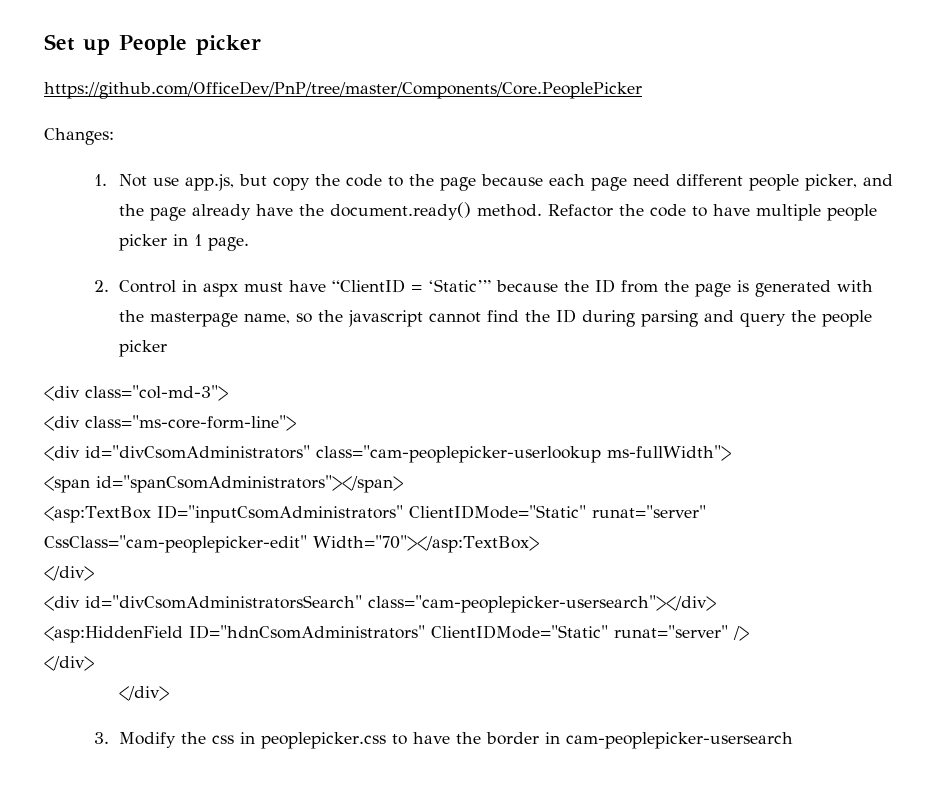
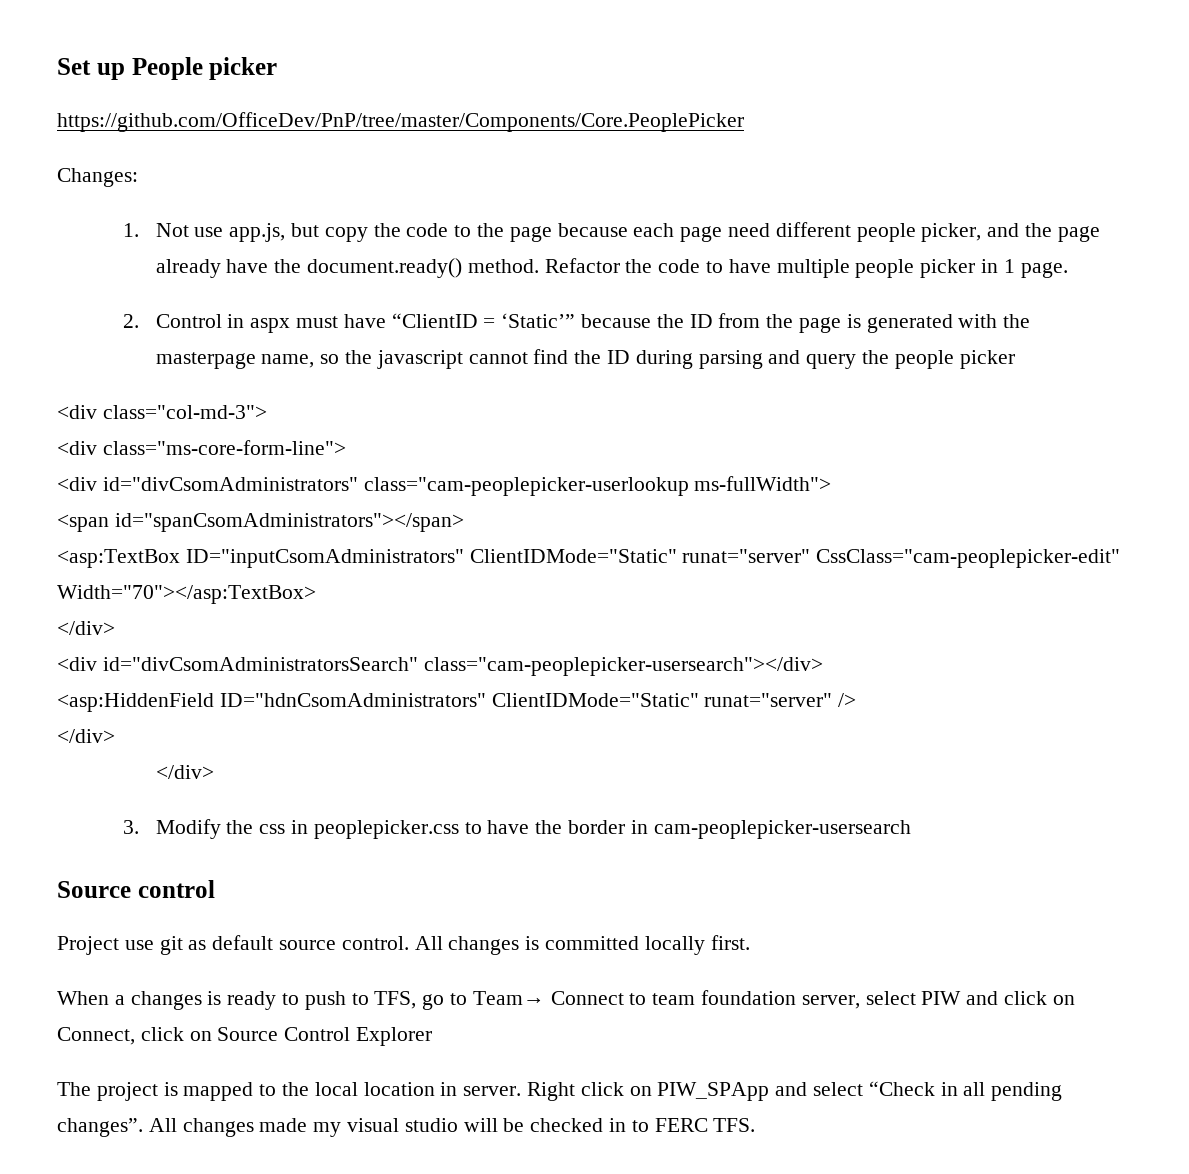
+ Source control
+ Project use git as default source control. All changes is committed locally first.
+ When a changes is ready to push to TFS, go to Team→ Connect to team foundation server, select PIW and click on Connect, click on Source Control Explorer
+ The project is mapped to the local location in server. Right click on PIW_SPApp and select “Check in all pending changes”. All changes made my visual studio will be checked in to FERC TFS.

